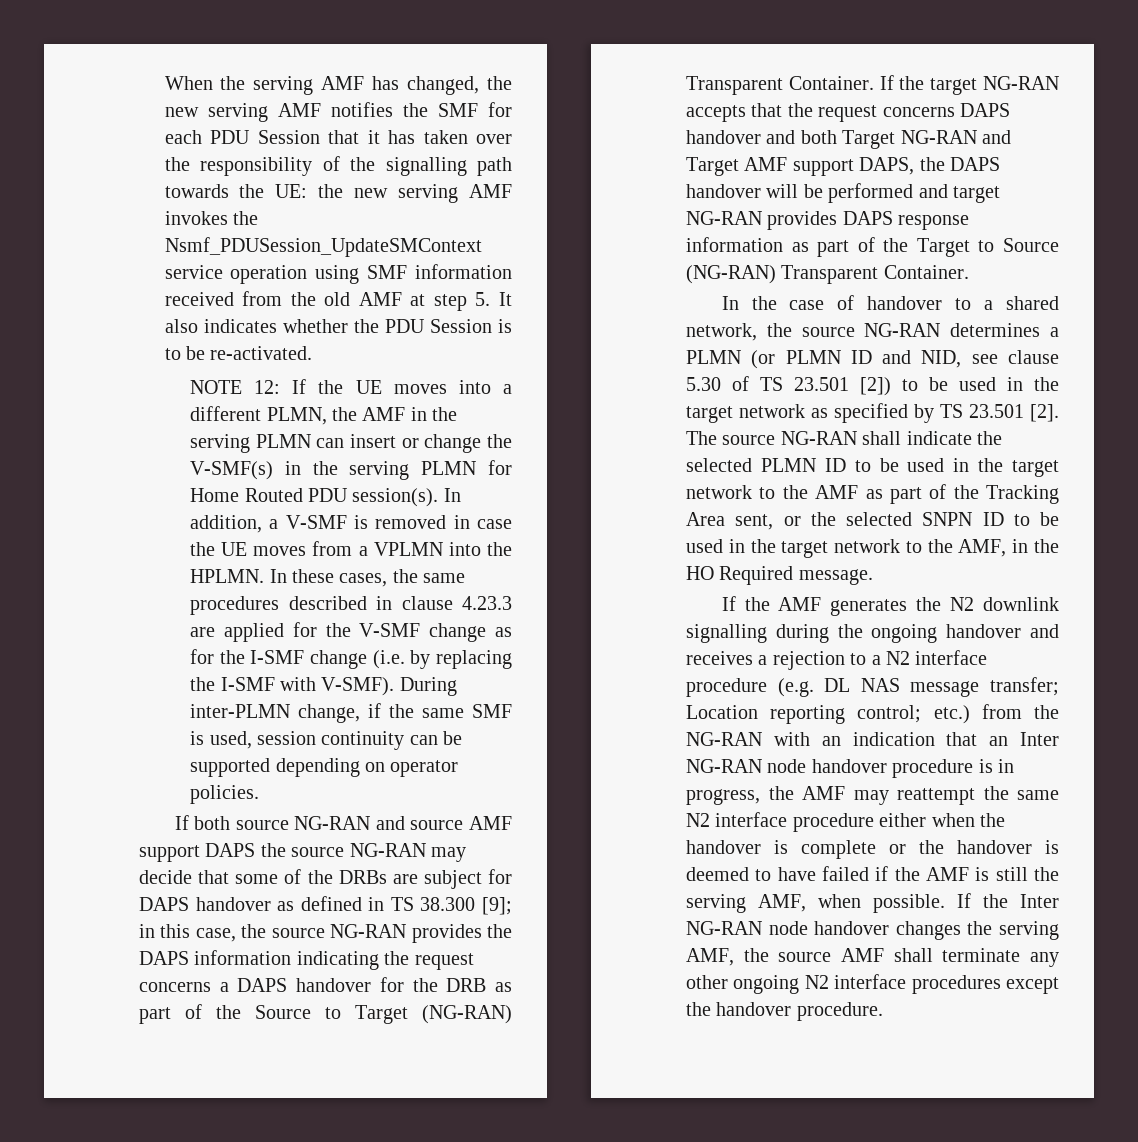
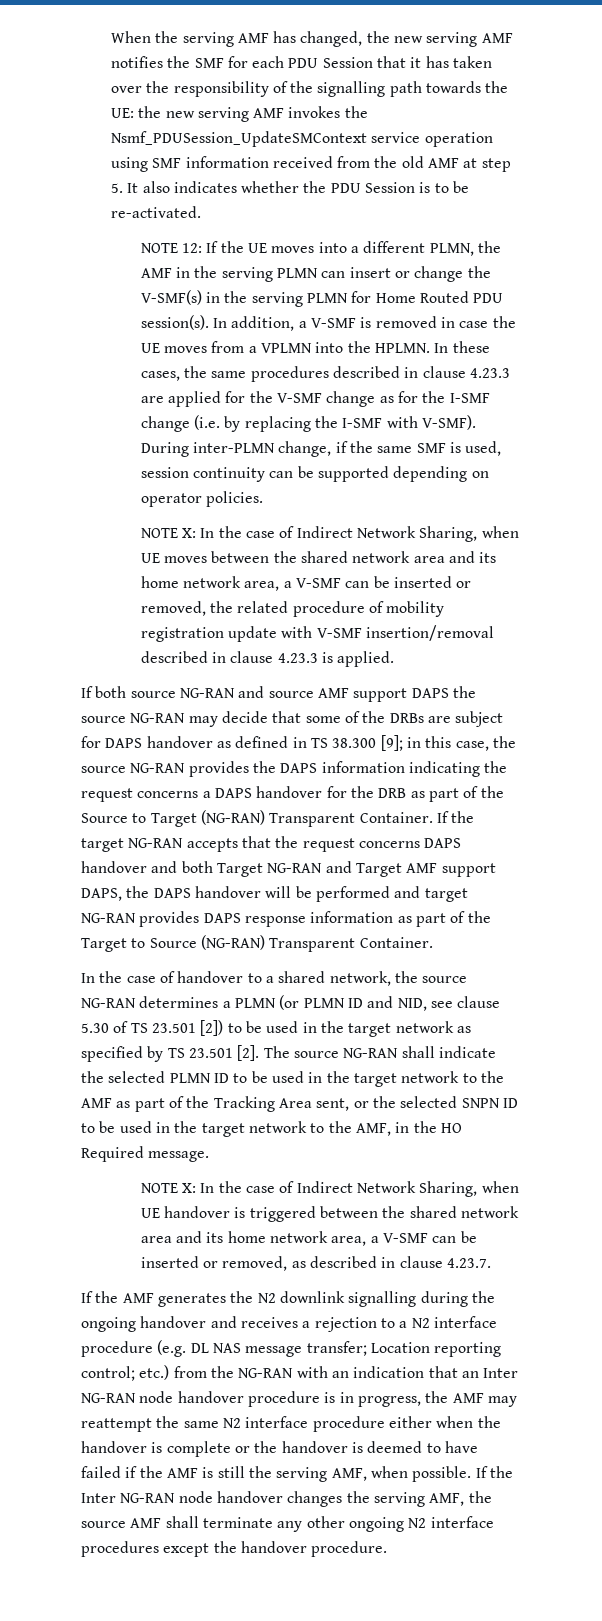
+ NOTE X: In the case of Indirect Network Sharing, when UE moves between the shared network area and its home network area, a V-SMF can be inserted or removed, the related procedure of mobility registration update with V-SMF insertion/removal described in clause 4.23.3 is applied.
+ NOTE X: In the case of Indirect Network Sharing, when UE handover is triggered between the shared network area and its home network area, a V-SMF can be inserted or removed, as described in clause 4.23.7.

